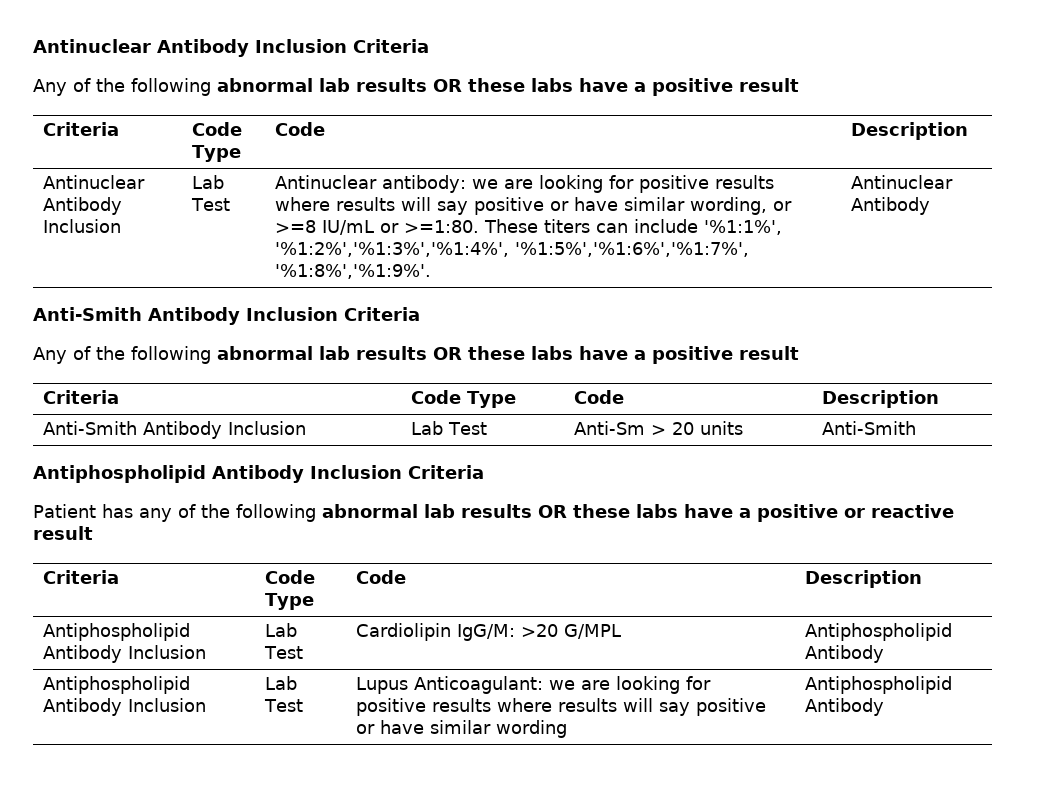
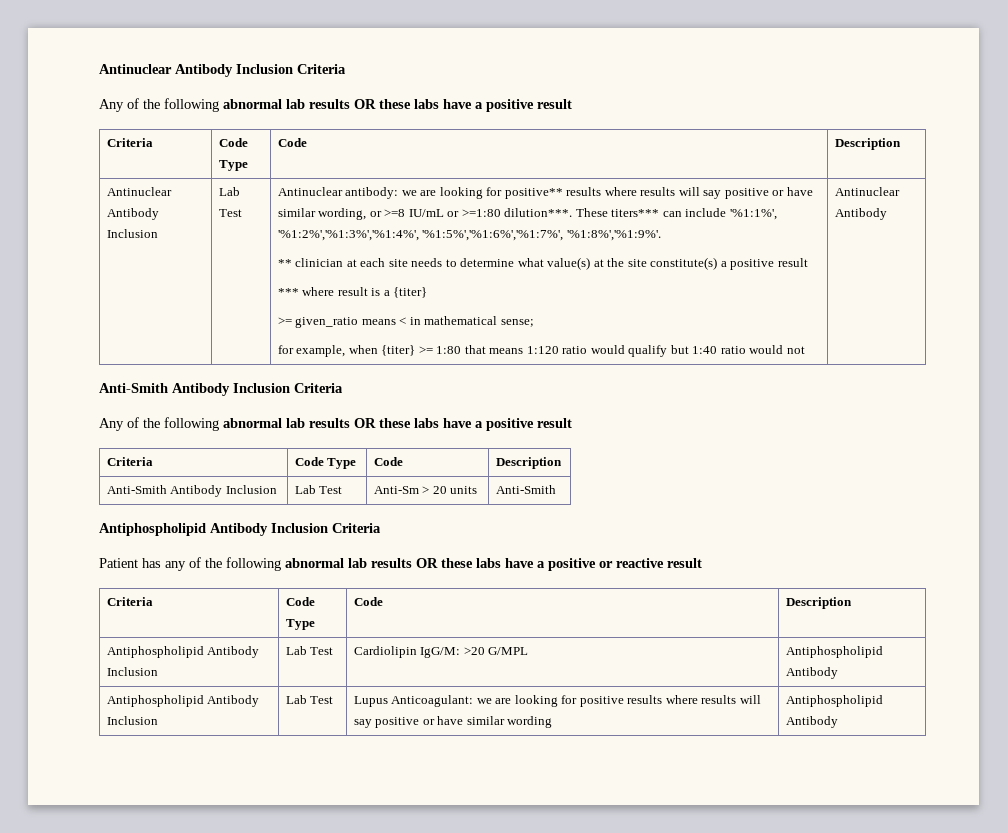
- Antinuclear antibody: we are looking for positive results where results will say positive or have similar wording, or >=8 IU/mL or >=1:80. These titers can include '%1:1%', '%1:2%','%1:3%','%1:4%', '%1:5%','%1:6%','%1:7%', '%1:8%','%1:9%'.
+ Antinuclear antibody: we are looking for positive** results where results will say positive or have similar wording, or >=8 IU/mL or >=1:80 dilution***. These titers*** can include '%1:1%', '%1:2%','%1:3%','%1:4%', '%1:5%','%1:6%','%1:7%', '%1:8%','%1:9%'.
+ ** clinician at each site needs to determine what value(s) at the site constitute(s) a positive result
+ *** where result is a {titer}
+ >= given_ratio means < in mathematical sense;
+ for example, when {titer} >= 1:80 that means 1:120 ratio would qualify but 1:40 ratio would not

